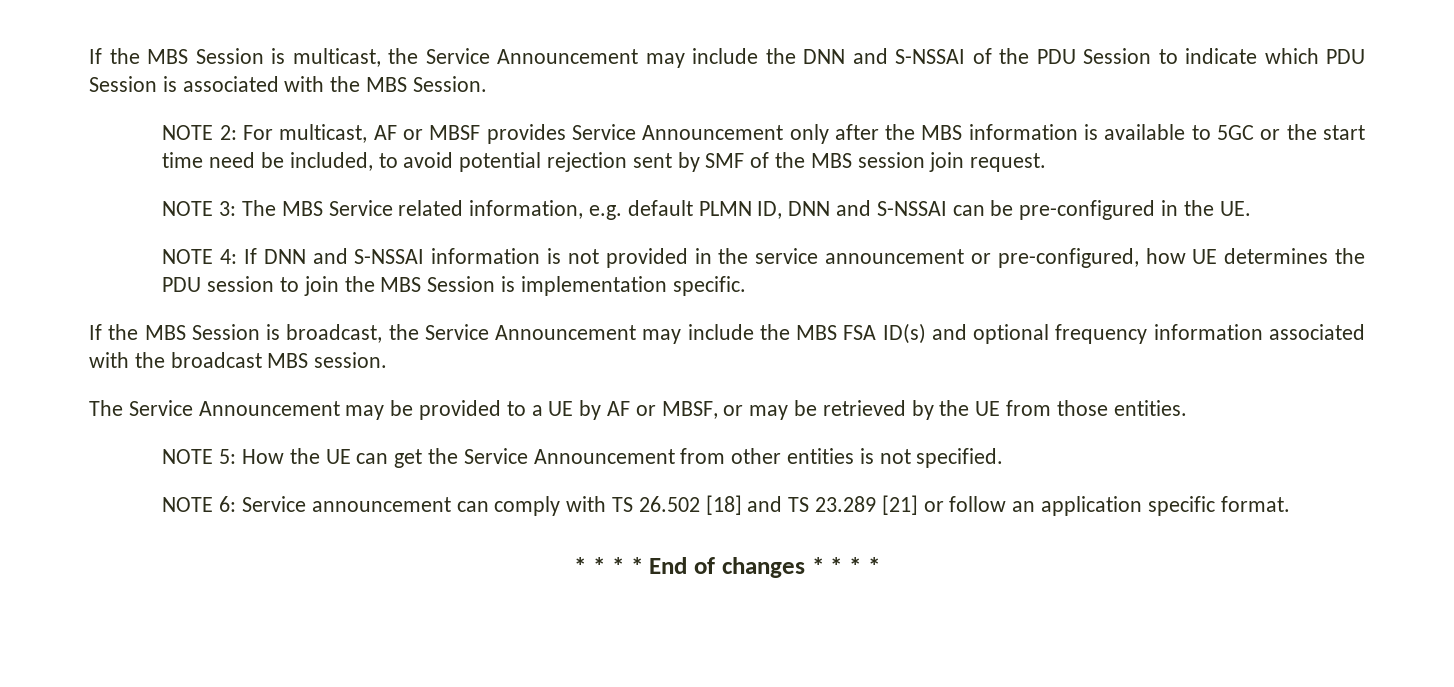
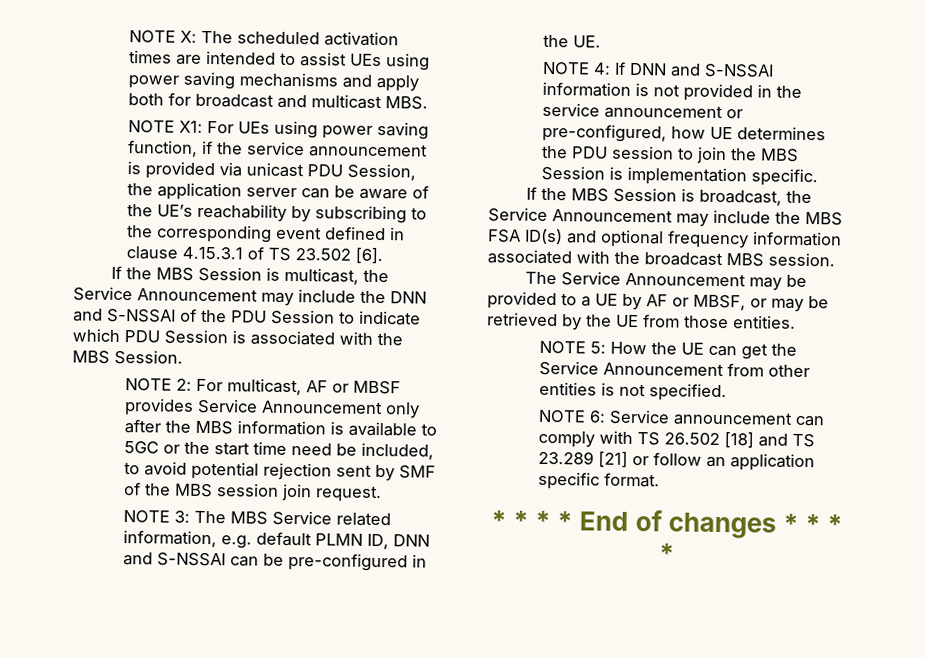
+ NOTE X: The scheduled activation times are intended to assist UEs using power saving mechanisms and apply both for broadcast and multicast MBS.
+ NOTE X1: For UEs using power saving function, if the service announcement is provided via unicast PDU Session, the application server can be aware of the UE’s reachability by subscribing to the corresponding event defined in clause 4.15.3.1 of TS 23.502 [6].

